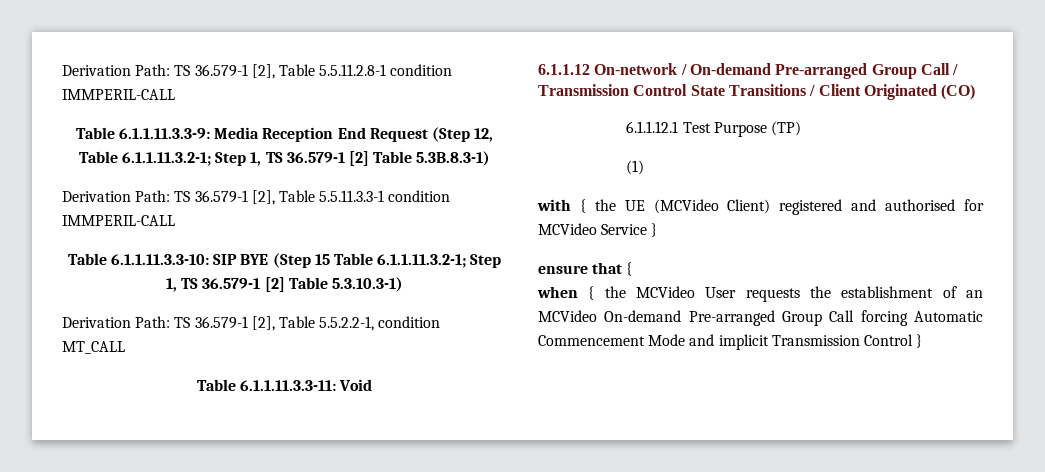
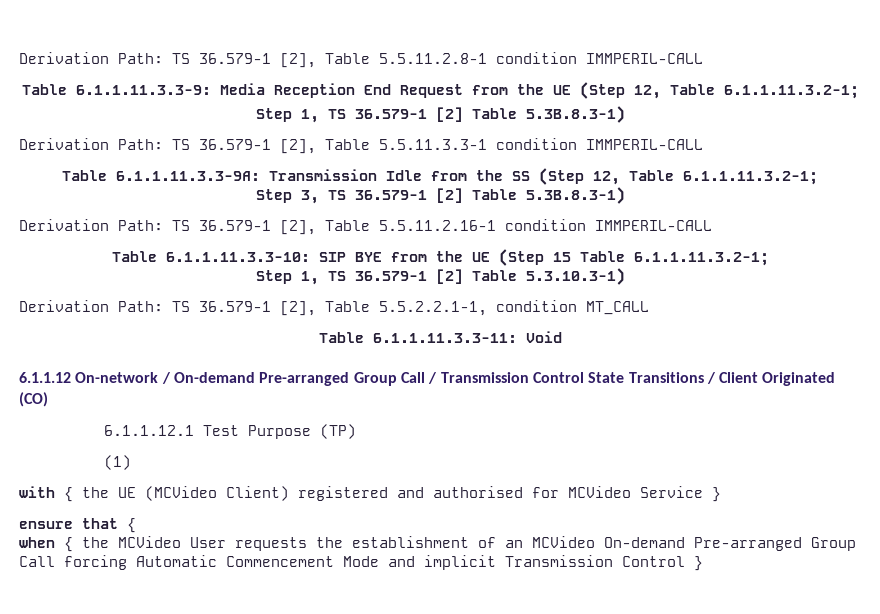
- Table 6.1.1.11.3.3-9: Media Reception End Request (Step 12, Table 6.1.1.11.3.2-1; Step 1, TS 36.579-1 [2] Table 5.3B.8.3-1)
+ Table 6.1.1.11.3.3-9: Media Reception End Request from the UE (Step 12, Table 6.1.1.11.3.2-1;
+ Step 1, TS 36.579-1 [2] Table 5.3B.8.3-1)
+ Table 6.1.1.11.3.3-9A: Transmission Idle from the SS (Step 12, Table 6.1.1.11.3.2-1;
+ Step 3, TS 36.579-1 [2] Table 5.3B.8.3-1)
+ Derivation Path: TS 36.579-1 [2], Table 5.5.11.2.16-1 condition IMMPERIL-CALL
- Table 6.1.1.11.3.3-10: SIP BYE (Step 15 Table 6.1.1.11.3.2-1; Step 1, TS 36.579-1 [2] Table 5.3.10.3-1)
+ Table 6.1.1.11.3.3-10: SIP BYE from the UE (Step 15 Table 6.1.1.11.3.2-1;
+ Step 1, TS 36.579-1 [2] Table 5.3.10.3-1)
- Derivation Path: TS 36.579-1 [2], Table 5.5.2.2-1, condition MT_CALL
+ Derivation Path: TS 36.579-1 [2], Table 5.5.2.2.1-1, condition MT_CALL

